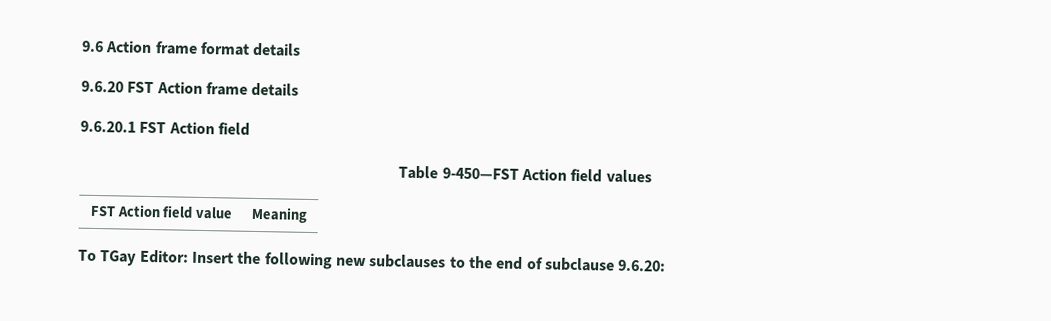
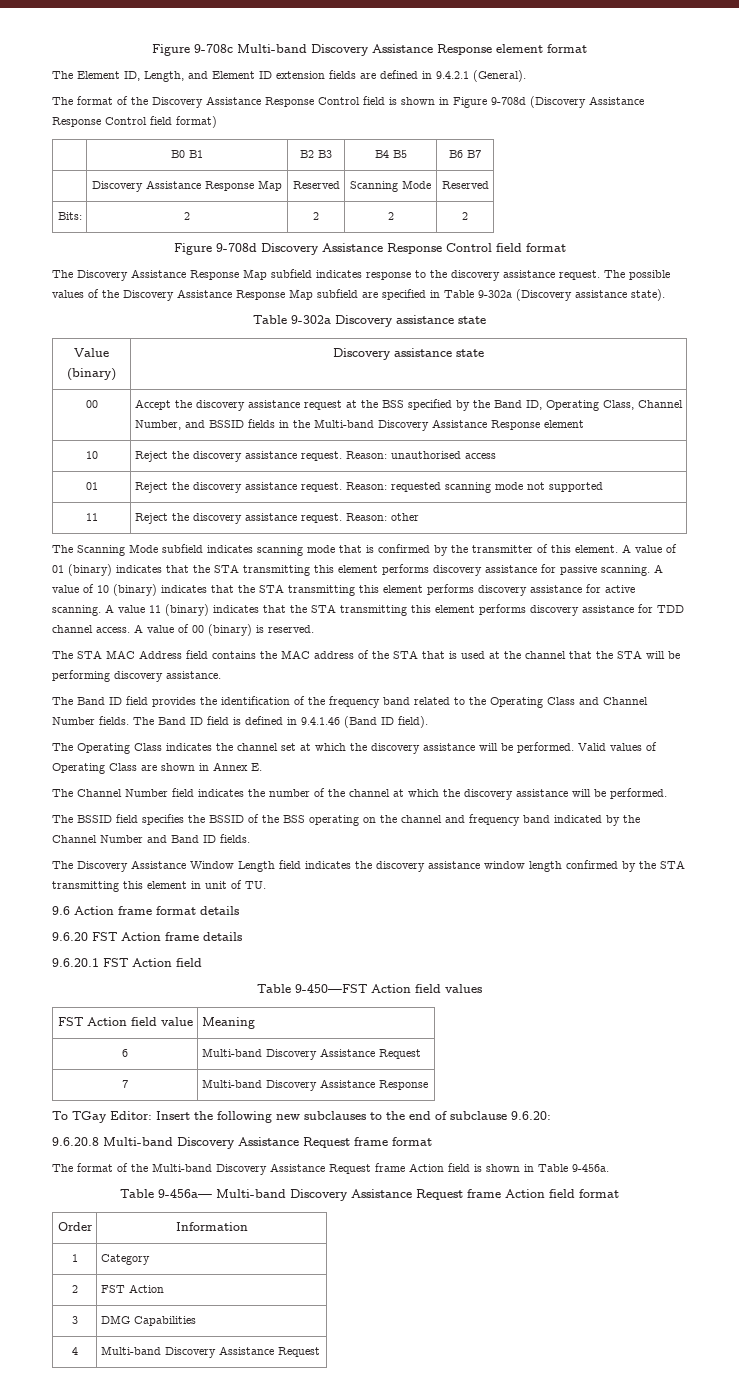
+ Figure 9-708c Multi-band Discovery Assistance Response element format
+ The Element ID, Length, and Element ID extension fields are defined in 9.4.2.1 (General).
+ The format of the Discovery Assistance Response Control field is shown in Figure 9-708d (Discovery Assistance Response Control field format)
+ | B0 B1 | B2 B3 | B4 B5 | B6 B7
+ | Discovery Assistance Response Map | Reserved | Scanning Mode | Reserved
+ Bits: | 2 | 2 | 2 | 2
+ Figure 9-708d Discovery Assistance Response Control field format
+ The Discovery Assistance Response Map subfield indicates response to the discovery assistance request. The possible values of the Discovery Assistance Response Map subfield are specified in Table 9-302a (Discovery assistance state).
+ Table 9-302a Discovery assistance state
+ Value (binary) | Discovery assistance state
+ 00 | Accept the discovery assistance request at the BSS specified by the Band ID, Operating Class, Channel Number, and BSSID fields in the Multi-band Discovery Assistance Response element
+ 10 | Reject the discovery assistance request. Reason: unauthorised access
+ 01 | Reject the discovery assistance request. Reason: requested scanning mode not supported
+ 11 | Reject the discovery assistance request. Reason: other
+ The Scanning Mode subfield indicates scanning mode that is confirmed by the transmitter of this element. A value of 01 (binary) indicates that the STA transmitting this element performs discovery assistance for passive scanning. A value of 10 (binary) indicates that the STA transmitting this element performs discovery assistance for active scanning. A value 11 (binary) indicates that the STA transmitting this element performs discovery assistance for TDD channel access. A value of 00 (binary) is reserved.
+ The STA MAC Address field contains the MAC address of the STA that is used at the channel that the STA will be performing discovery assistance.
+ The Band ID field provides the identification of the frequency band related to the Operating Class and Channel Number fields. The Band ID field is defined in 9.4.1.46 (Band ID field).
+ The Operating Class indicates the channel set at which the discovery assistance will be performed. Valid values of Operating Class are shown in Annex E.
+ The Channel Number field indicates the number of the channel at which the discovery assistance will be performed.
+ The BSSID field specifies the BSSID of the BSS operating on the channel and frequency band indicated by the Channel Number and Band ID fields.
+ The Discovery Assistance Window Length field indicates the discovery assistance window length confirmed by the STA transmitting this element in unit of TU.
+ 6 | Multi-band Discovery Assistance Request
+ 7 | Multi-band Discovery Assistance Response
+ 9.6.20.8 Multi-band Discovery Assistance Request frame format
+ The format of the Multi-band Discovery Assistance Request frame Action field is shown in Table 9-456a.
+ Table 9-456a— Multi-band Discovery Assistance Request frame Action field format
+ Order | Information
+ 1 | Category
+ 2 | FST Action
+ 3 | DMG Capabilities
+ 4 | Multi-band Discovery Assistance Request

